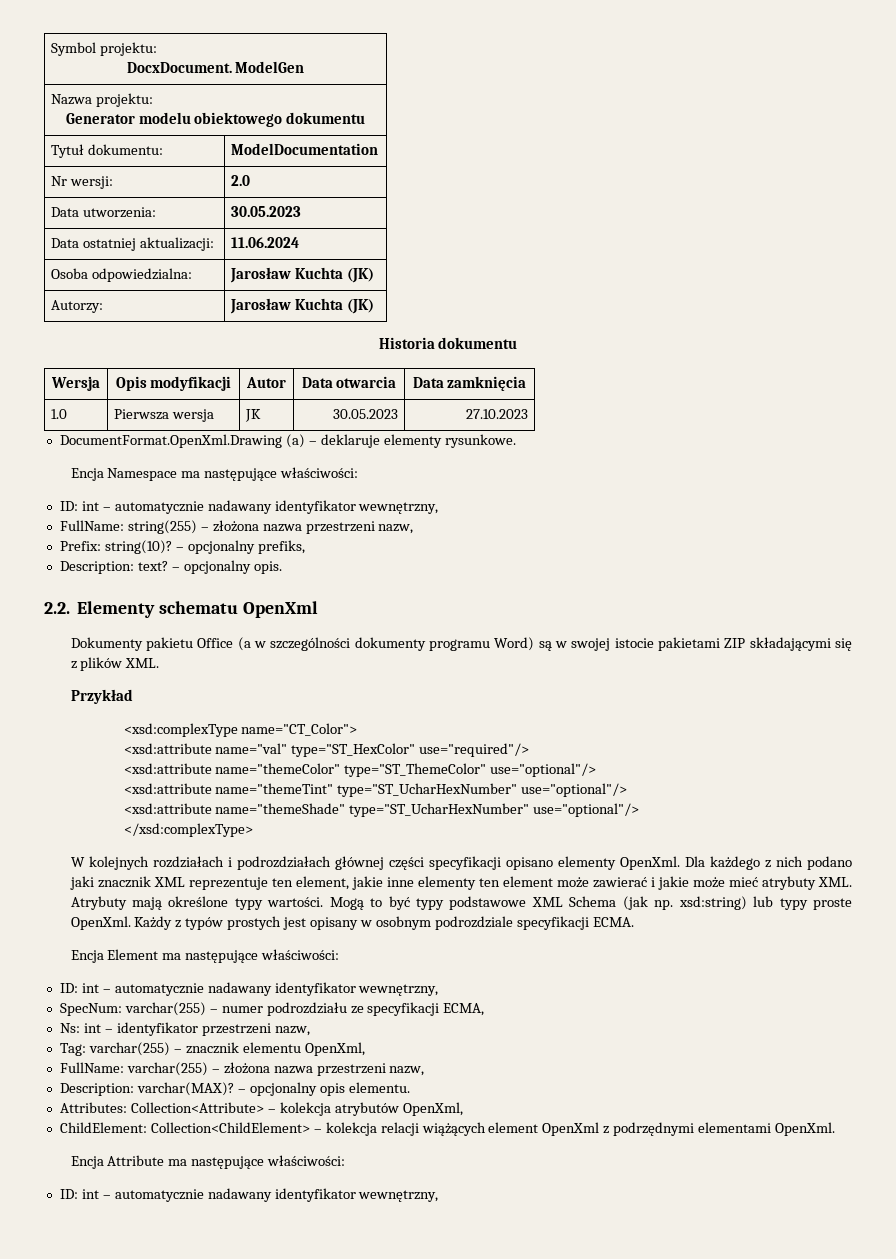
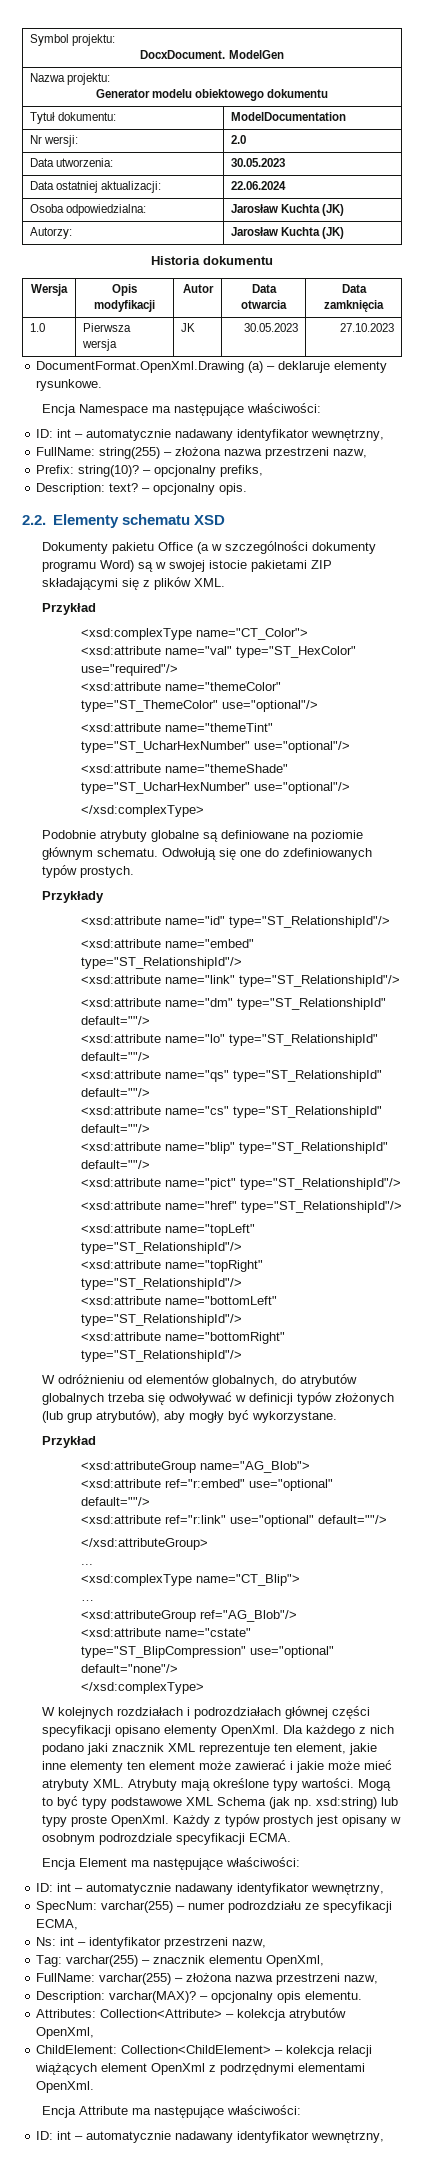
- Data ostatniej aktualizacji: | 11.06.2024
+ Data ostatniej aktualizacji: | 22.06.2024
- 2.2. Elementy schematu OpenXml
+ 2.2. Elementy schematu XSD
+ Podobnie atrybuty globalne są definiowane na poziomie głównym schematu. Odwołują się one do zdefiniowanych typów prostych.
+ Przykłady
+ <xsd:attribute name="id" type="ST_RelationshipId"/>
+ <xsd:attribute name="embed" type="ST_RelationshipId"/>
+ <xsd:attribute name="link" type="ST_RelationshipId"/>
+ <xsd:attribute name="dm" type="ST_RelationshipId" default=""/>
+ <xsd:attribute name="lo" type="ST_RelationshipId" default=""/>
+ <xsd:attribute name="qs" type="ST_RelationshipId" default=""/>
+ <xsd:attribute name="cs" type="ST_RelationshipId" default=""/>
+ <xsd:attribute name="blip" type="ST_RelationshipId" default=""/>
+ <xsd:attribute name="pict" type="ST_RelationshipId"/>
+ <xsd:attribute name="href" type="ST_RelationshipId"/>
+ <xsd:attribute name="topLeft" type="ST_RelationshipId"/>
+ <xsd:attribute name="topRight" type="ST_RelationshipId"/>
+ <xsd:attribute name="bottomLeft" type="ST_RelationshipId"/>
+ <xsd:attribute name="bottomRight" type="ST_RelationshipId"/>
+ W odróżnieniu od elementów globalnych, do atrybutów globalnych trzeba się odwoływać w definicji typów złożonych (lub grup atrybutów), aby mogły być wykorzystane.
+ Przykład
+ <xsd:attributeGroup name="AG_Blob">
+ <xsd:attribute ref="r:embed" use="optional" default=""/>
+ <xsd:attribute ref="r:link" use="optional" default=""/>
+ </xsd:attributeGroup>
+ ...
+ <xsd:complexType name="CT_Blip">
+ …
+ <xsd:attributeGroup ref="AG_Blob"/>
+ <xsd:attribute name="cstate" type="ST_BlipCompression" use="optional" default="none"/>
+ </xsd:complexType>

